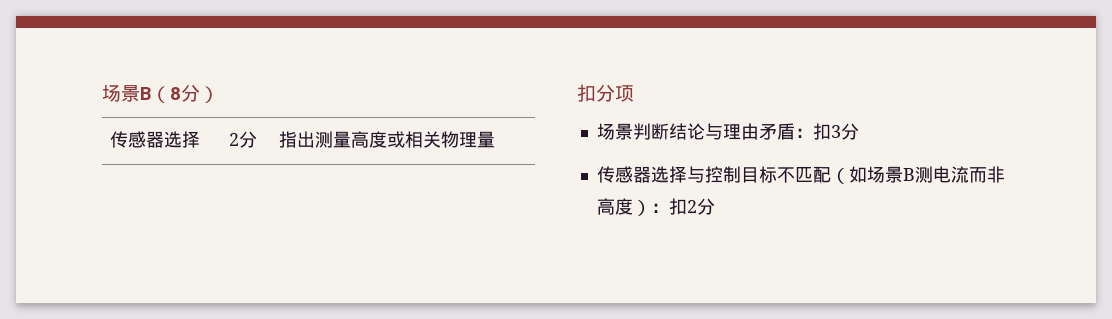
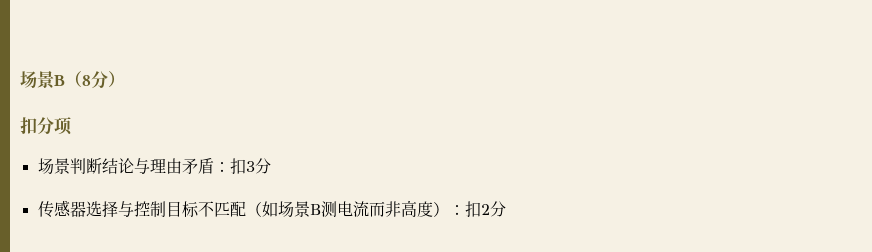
- 传感器选择 | 2分 | 指出测量高度或相关物理量

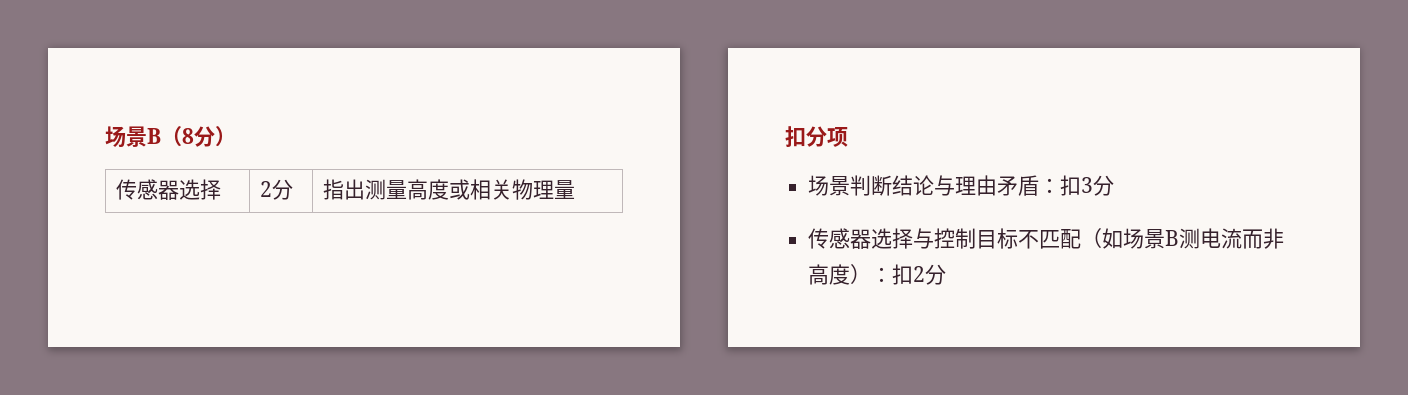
+ 传感器选择 | 2分 | 指出测量高度或相关物理量

